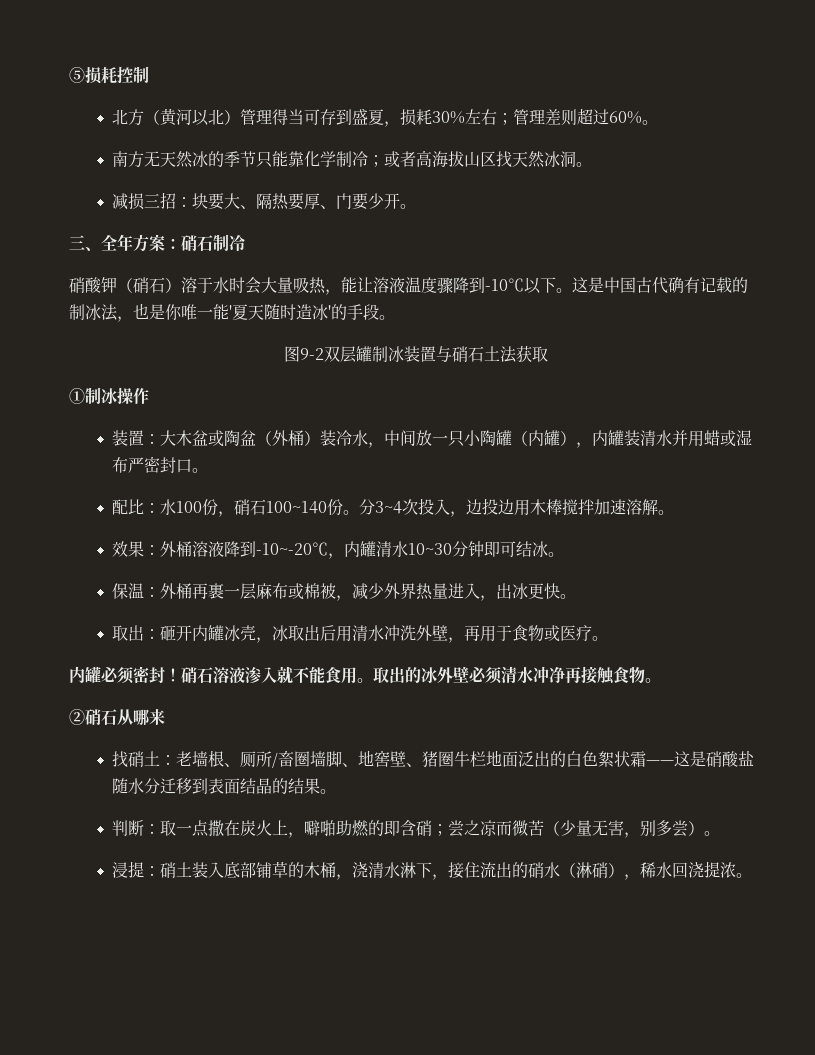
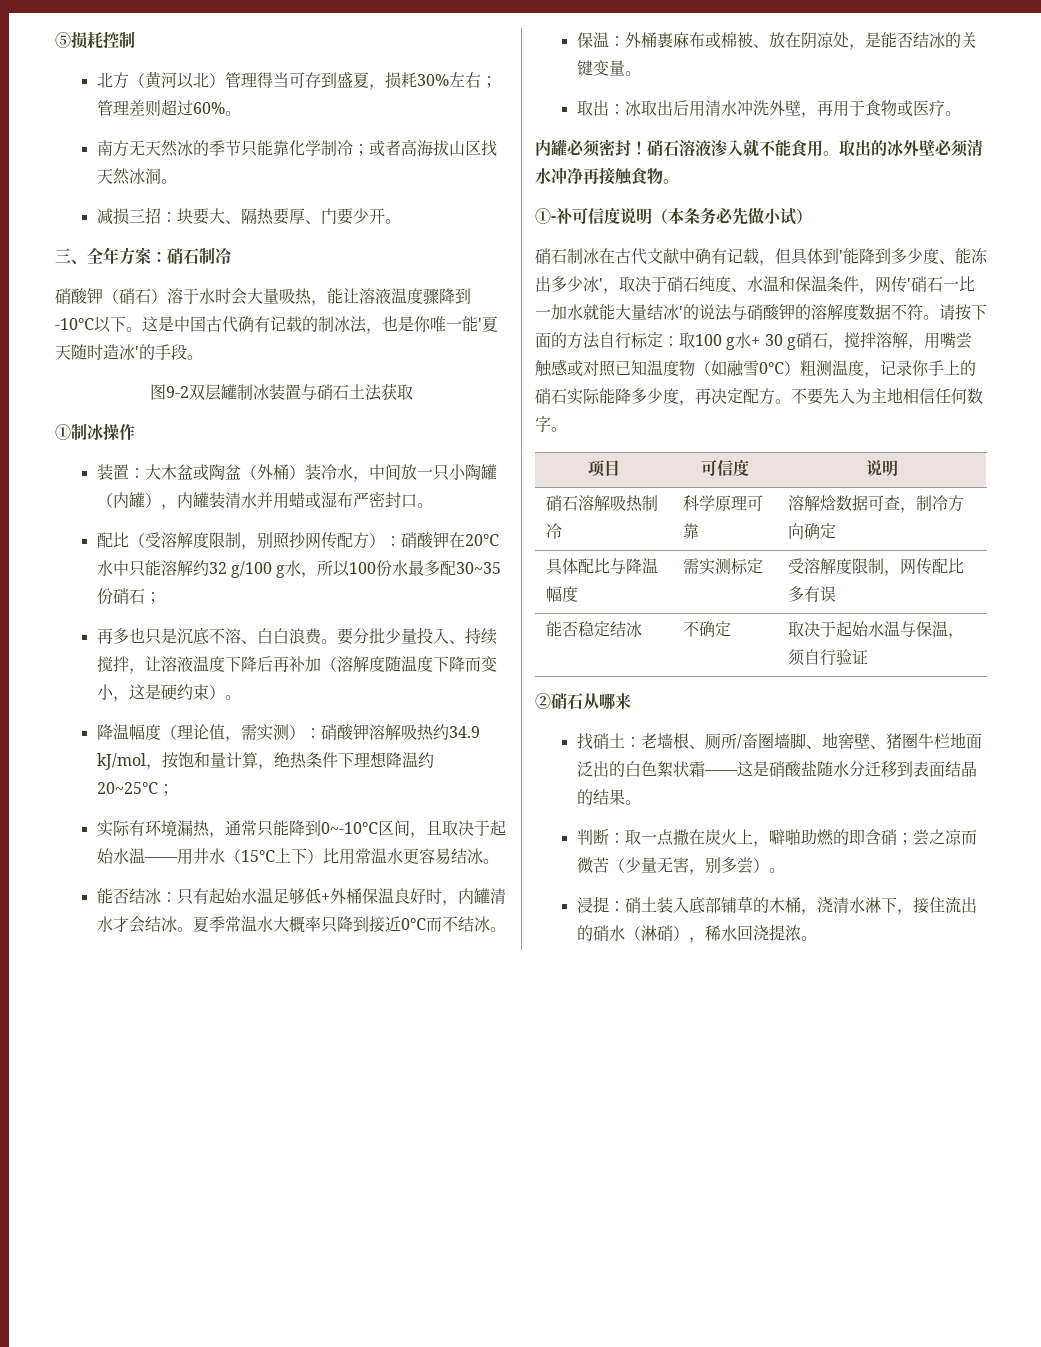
- 配比：水100份，硝石100~140份。分3~4次投入，边投边用木棒搅拌加速溶解。
- 效果：外桶溶液降到-10~-20℃，内罐清水10~30分钟即可结冰。
+ 配比（受溶解度限制，别照抄网传配方）：硝酸钾在20℃水中只能溶解约32 g/100 g水，所以100份水最多配30~35份硝石；
+ 再多也只是沉底不溶、白白浪费。要分批少量投入、持续搅拌，让溶液温度下降后再补加（溶解度随温度下降而变小，这是硬约束）。
+ 降温幅度（理论值，需实测）：硝酸钾溶解吸热约34.9 kJ/mol，按饱和量计算，绝热条件下理想降温约20~25℃；
+ 实际有环境漏热，通常只能降到0~-10℃区间，且取决于起始水温——用井水（15℃上下）比用常温水更容易结冰。
+ 能否结冰：只有起始水温足够低+外桶保温良好时，内罐清水才会结冰。夏季常温水大概率只降到接近0℃而不结冰。
- 保温：外桶再裹一层麻布或棉被，减少外界热量进入，出冰更快。
+ 保温：外桶裹麻布或棉被、放在阴凉处，是能否结冰的关键变量。
- 取出：砸开内罐冰壳，冰取出后用清水冲洗外壁，再用于食物或医疗。
+ 取出：冰取出后用清水冲洗外壁，再用于食物或医疗。
+ ①-补可信度说明（本条务必先做小试）
+ 硝石制冰在古代文献中确有记载，但具体到'能降到多少度、能冻出多少冰'，取决于硝石纯度、水温和保温条件，网传'硝石一比一加水就能大量结冰'的说法与硝酸钾的溶解度数据不符。请按下面的方法自行标定：取100 g水+ 30 g硝石，搅拌溶解，用嘴尝触感或对照已知温度物（如融雪0℃）粗测温度，记录你手上的硝石实际能降多少度，再决定配方。不要先入为主地相信任何数字。
+ 项目 | 可信度 | 说明
+ 硝石溶解吸热制冷 | 科学原理可靠 | 溶解焓数据可查，制冷方向确定
+ 具体配比与降温幅度 | 需实测标定 | 受溶解度限制，网传配比多有误
+ 能否稳定结冰 | 不确定 | 取决于起始水温与保温，须自行验证

